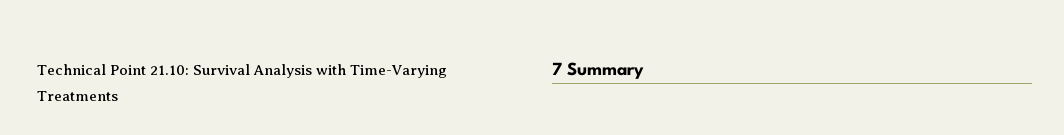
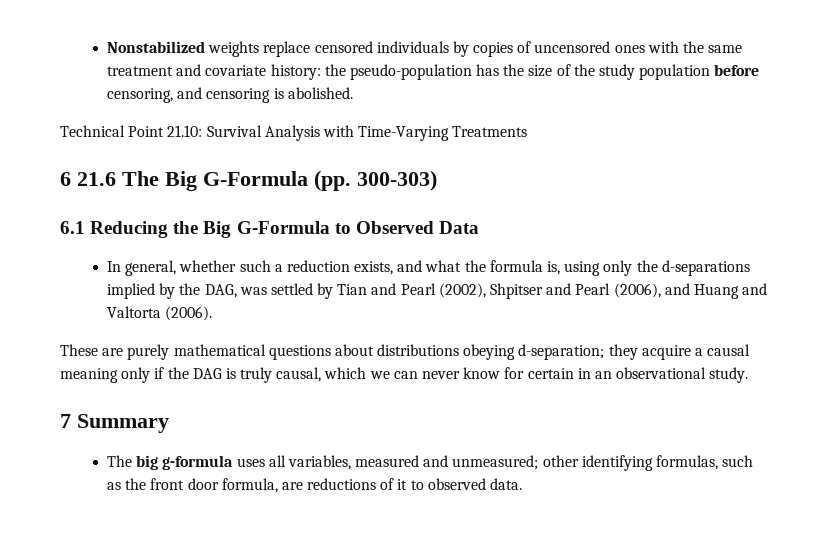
+ Nonstabilized weights replace censored individuals by copies of uncensored ones with the same treatment and covariate history: the pseudo-population has the size of the study population before censoring, and censoring is abolished.
+ 6 21.6 The Big G-Formula (pp. 300-303)
+ 6.1 Reducing the Big G-Formula to Observed Data
+ In general, whether such a reduction exists, and what the formula is, using only the d-separations implied by the DAG, was settled by Tian and Pearl (2002), Shpitser and Pearl (2006), and Huang and Valtorta (2006).
+ These are purely mathematical questions about distributions obeying d-separation; they acquire a causal meaning only if the DAG is truly causal, which we can never know for certain in an observational study.
  7 Summary
+ The big g-formula uses all variables, measured and unmeasured; other identifying formulas, such as the front door formula, are reductions of it to observed data.

